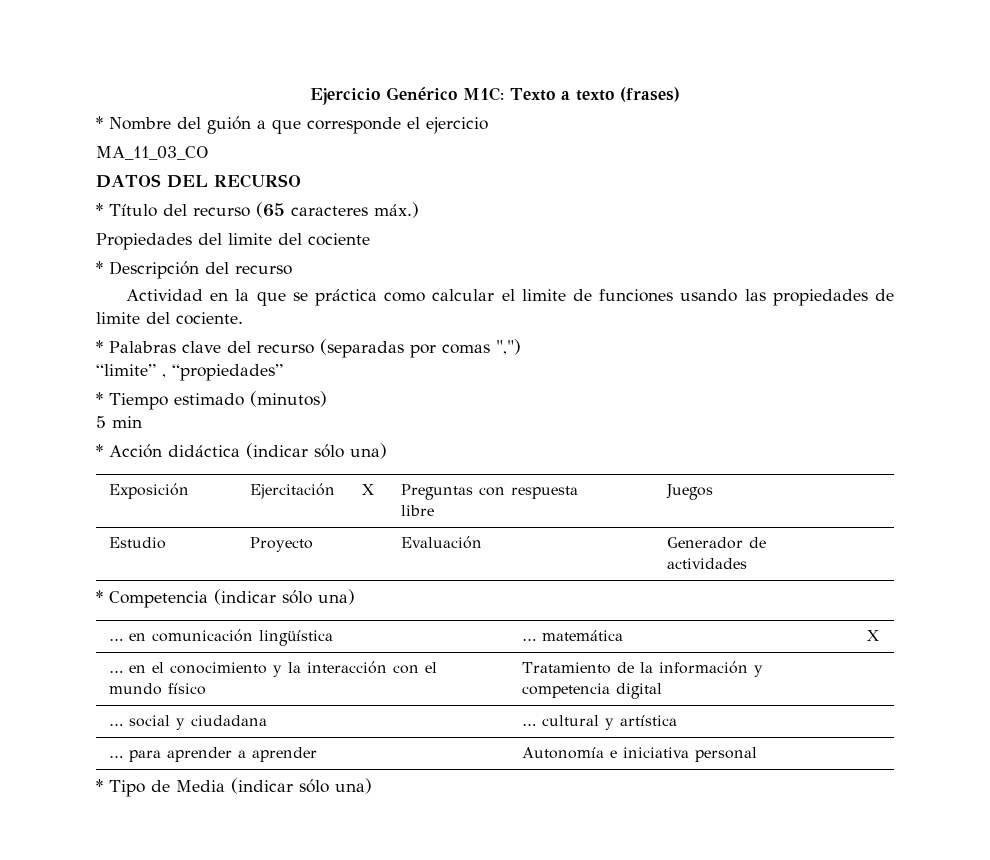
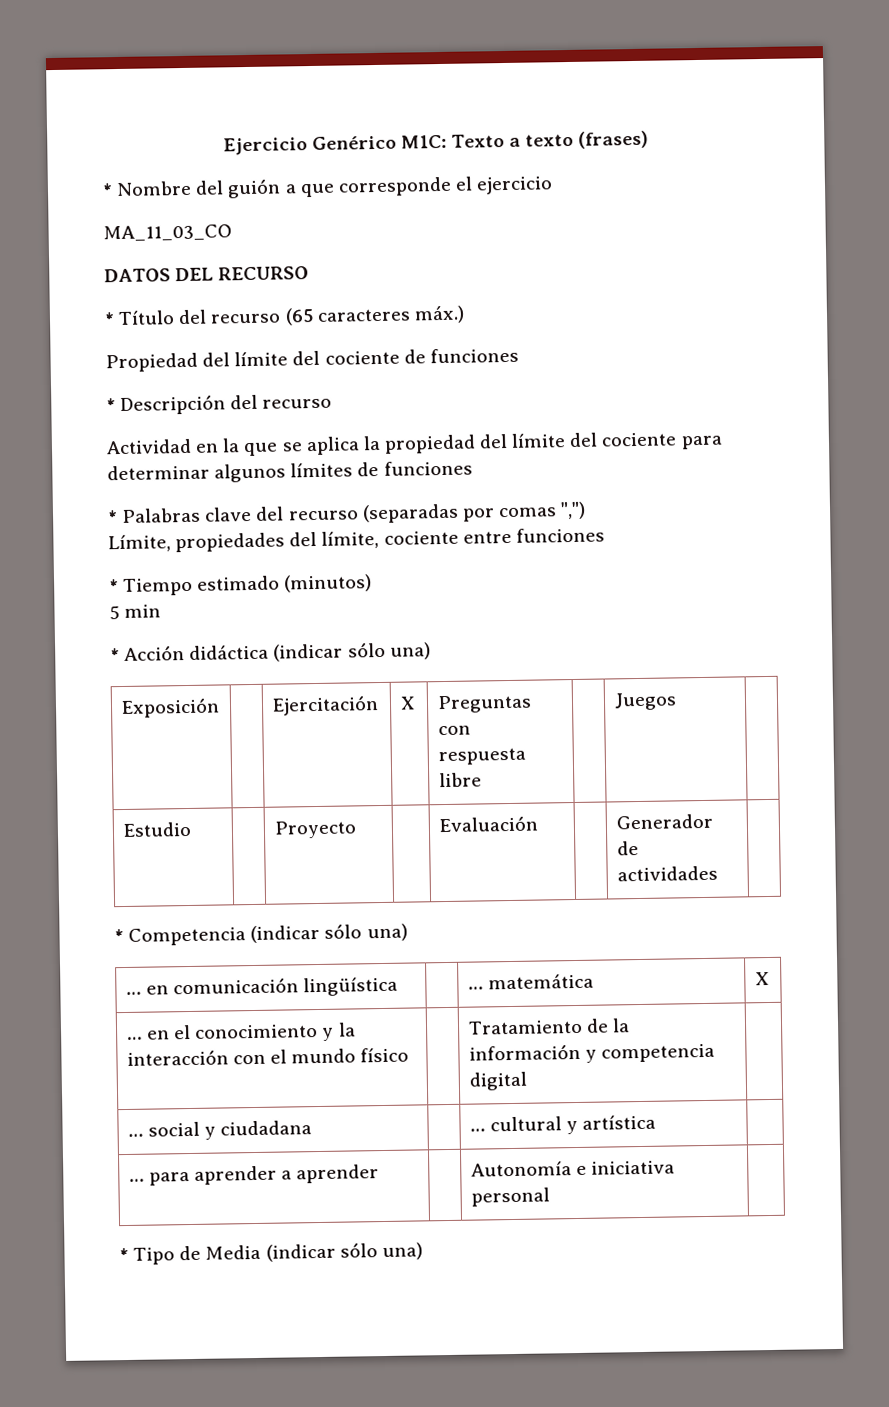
- Propiedades del limite del cociente
+ Propiedad del límite del cociente de funciones
- Actividad en la que se práctica como calcular el limite de funciones usando las propiedades de limite del cociente.
+ Actividad en la que se aplica la propiedad del límite del cociente para determinar algunos límites de funciones
- “limite” , “propiedades”
+ Límite, propiedades del límite, cociente entre funciones

